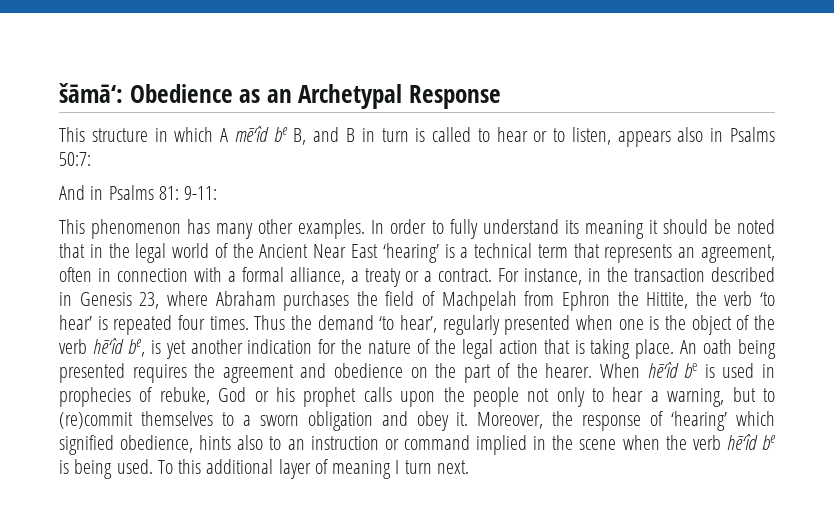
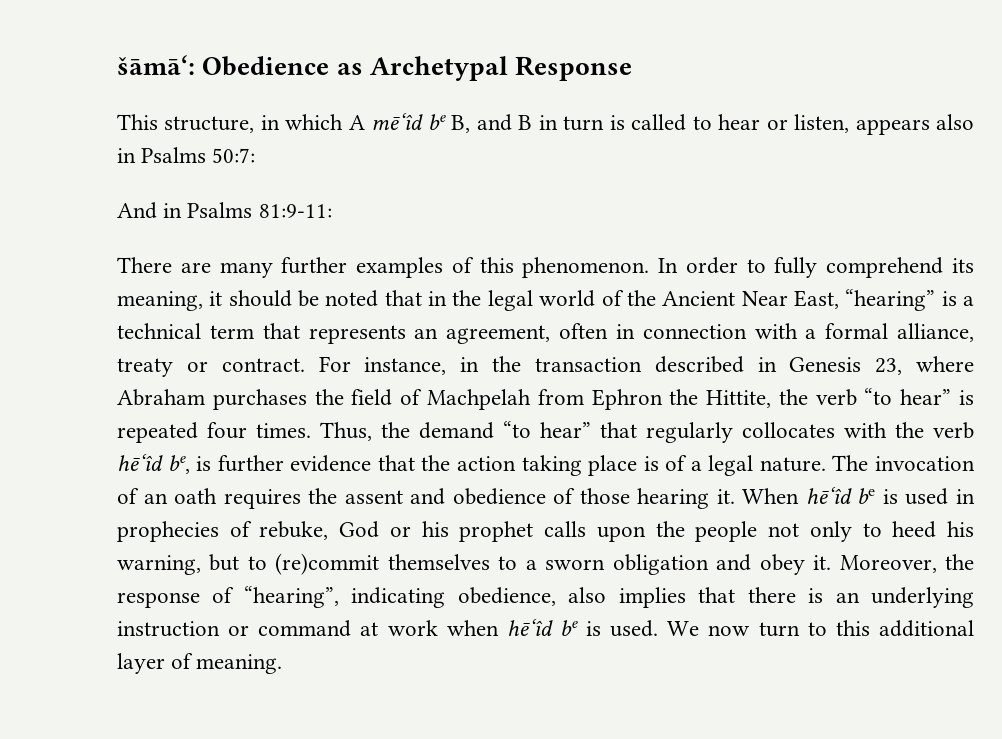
- šāmā‘: Obedience as an Archetypal Response
+ šāmā‘: Obedience as Archetypal Response
- This structure in which A mē‘îd be B, and B in turn is called to hear or to listen, appears also in Psalms 50:7:
+ This structure, in which A mē‘îd be B, and B in turn is called to hear or listen, appears also in Psalms 50:7:
- And in Psalms 81: 9-11:
- This phenomenon has many other examples.
+ And in Psalms 81:9-11:
+ There are many further examples of this phenomenon.
- In order to fully understand its meaning it should be noted that in the legal world of the Ancient Near East ‘hearing’ is a technical term that represents an agreement, often in connection with a formal alliance, a treaty or a contract.
+ In order to fully comprehend its meaning, it should be noted that in the legal world of the Ancient Near East, “hearing” is a technical term that represents an agreement, often in connection with a formal alliance, treaty or contract.
- For instance, in the transaction described in Genesis 23, where Abraham purchases the field of Machpelah from Ephron the Hittite, the verb ‘to hear’ is repeated four times.
+ For instance, in the transaction described in Genesis 23, where Abraham purchases the field of Machpelah from Ephron the Hittite, the verb “to hear” is repeated four times.
- Thus the demand ‘to hear’, regularly presented when one is the object of the verb hē‘îd be, is yet another indication for the nature of the legal action that is taking place. An oath being presented requires the agreement and obedience on the part of the hearer.
+ Thus, the demand “to hear” that regularly collocates with the verb hē‘îd be, is further evidence that the action taking place is of a legal nature. The invocation of an oath requires the assent and obedience of those hearing it.
- When hē‘îd be is used in prophecies of rebuke, God or his prophet calls upon the people not only to hear a warning, but to (re)commit themselves to a sworn obligation and obey it.
+ When hē‘îd be is used in prophecies of rebuke, God or his prophet calls upon the people not only to heed his warning, but to (re)commit themselves to a sworn obligation and obey it.
- Moreover, the response of ‘hearing’ which signified obedience, hints also to an instruction or command implied in the scene when the verb hē‘îd be is being used. To this additional layer of meaning I turn next.
+ Moreover, the response of “hearing”, indicating obedience, also implies that there is an underlying instruction or command at work when hē‘îd be is used. We now turn to this additional layer of meaning.

